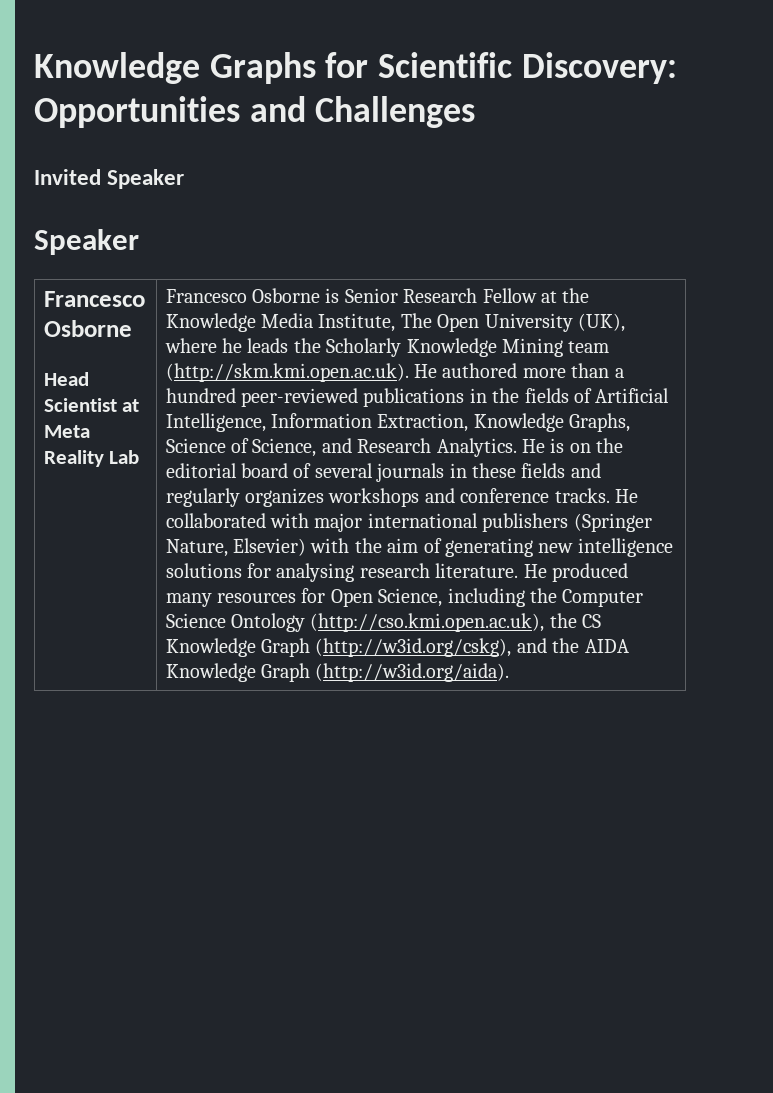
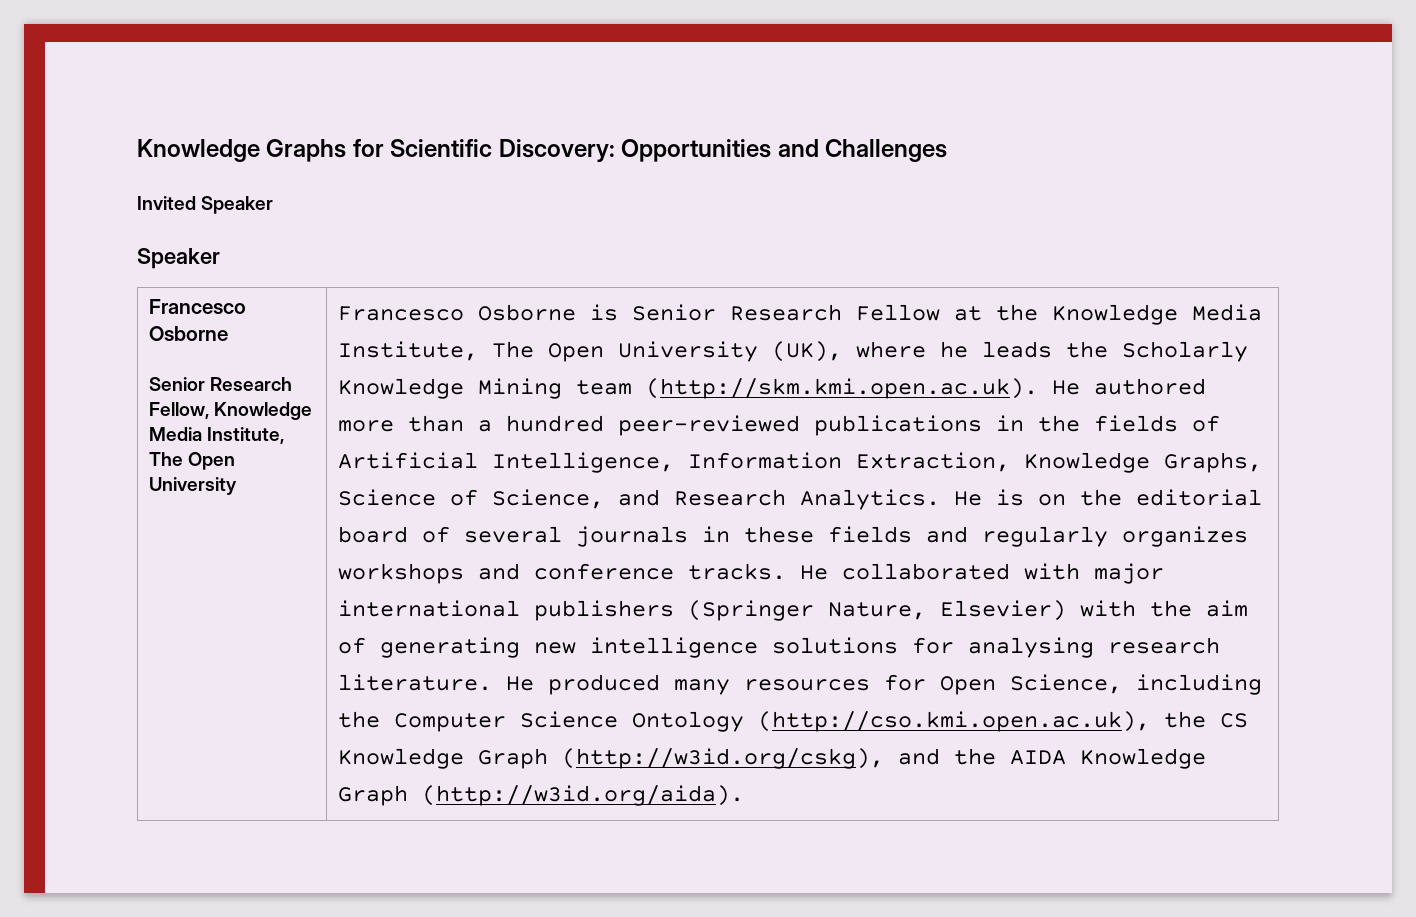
- Head Scientist at Meta Reality Lab
+ Senior Research Fellow, Knowledge Media Institute, The Open University

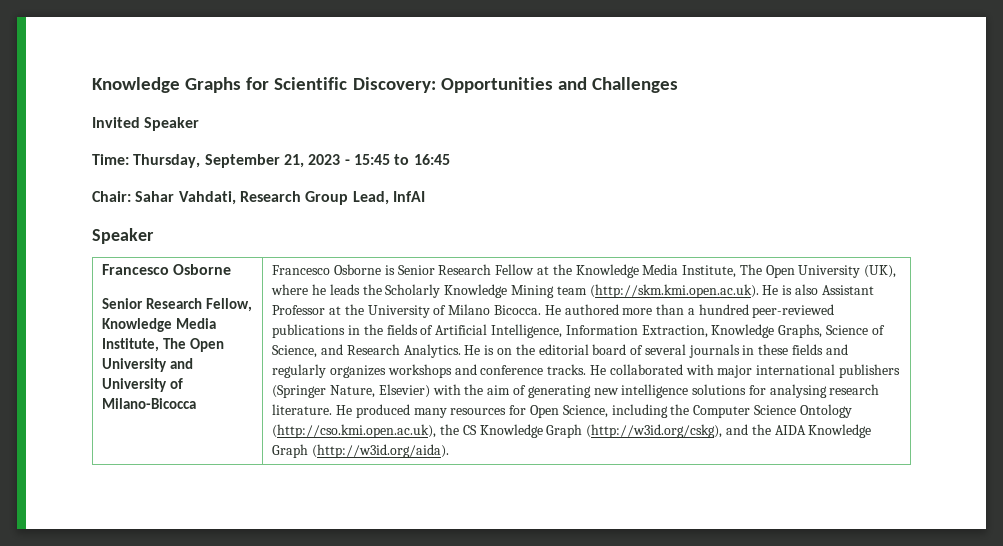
+ Time: Thursday, September 21, 2023 - 15:45 to 16:45
+ Chair: Sahar Vahdati, Research Group Lead, InfAI
- Senior Research Fellow, Knowledge Media Institute, The Open University
+ Senior Research Fellow, Knowledge Media Institute, The Open University and University of Milano-Bicocca
- Francesco Osborne is Senior Research Fellow at the Knowledge Media Institute, The Open University (UK), where he leads the Scholarly Knowledge Mining team (http://skm.kmi.open.ac.uk). He authored more than a hundred peer-reviewed publications in the fields of Artificial Intelligence, Information Extraction, Knowledge Graphs, Science of Science, and Research Analytics.
+ Francesco Osborne is Senior Research Fellow at the Knowledge Media Institute, The Open University (UK), where he leads the Scholarly Knowledge Mining team (http://skm.kmi.open.ac.uk). He is also Assistant Professor at the University of Milano Bicocca. He authored more than a hundred peer-reviewed publications in the fields of Artificial Intelligence, Information Extraction, Knowledge Graphs, Science of Science, and Research Analytics.

